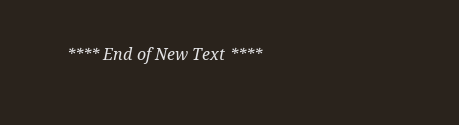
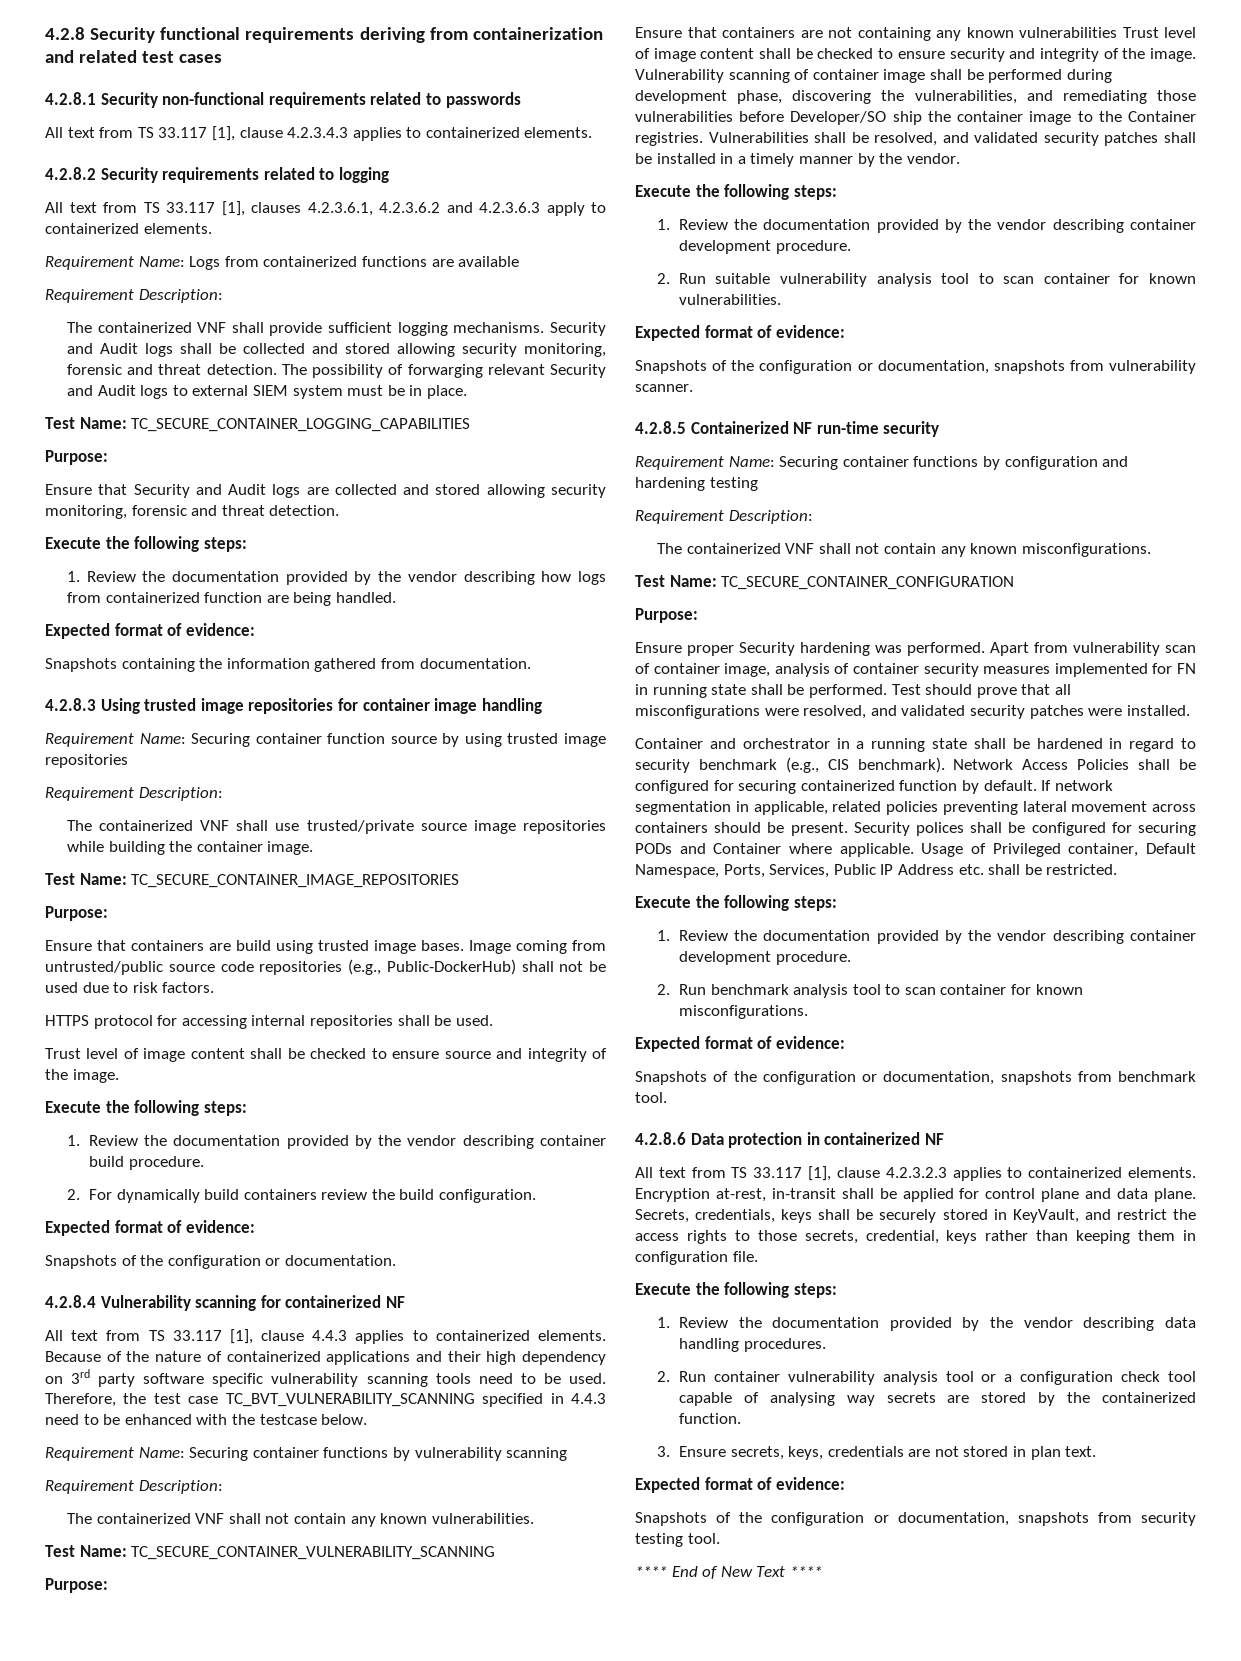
+ 4.2.8 Security functional requirements deriving from containerization and related test cases
+ 4.2.8.1 Security non-functional requirements related to passwords
+ All text from TS 33.117 [1], clause 4.2.3.4.3 applies to containerized elements.
+ 4.2.8.2 Security requirements related to logging
+ All text from TS 33.117 [1], clauses 4.2.3.6.1, 4.2.3.6.2 and 4.2.3.6.3 apply to containerized elements.
+ Requirement Name: Logs from containerized functions are available
+ Requirement Description:
+ The containerized VNF shall provide sufficient logging mechanisms. Security and Audit logs shall be collected and stored allowing security monitoring, forensic and threat detection. The possibility of forwarging relevant Security and Audit logs to external SIEM system must be in place.
+ Test Name: TC_SECURE_CONTAINER_LOGGING_CAPABILITIES
+ Purpose:
+ Ensure that Security and Audit logs are collected and stored allowing security monitoring, forensic and threat detection.
+ Execute the following steps:
+ 1. Review the documentation provided by the vendor describing how logs from containerized function are being handled.
+ Expected format of evidence:
+ Snapshots containing the information gathered from documentation.
+ 4.2.8.3 Using trusted image repositories for container image handling
+ Requirement Name: Securing container function source by using trusted image repositories
+ Requirement Description:
+ The containerized VNF shall use trusted/private source image repositories while building the container image.
+ Test Name: TC_SECURE_CONTAINER_IMAGE_REPOSITORIES
+ Purpose:
+ Ensure that containers are build using trusted image bases. Image coming from untrusted/public source code repositories (e.g., Public-DockerHub) shall not be used due to risk factors.
+ HTTPS protocol for accessing internal repositories shall be used.
+ Trust level of image content shall be checked to ensure source and integrity of the image.
+ Execute the following steps:
+ 1. Review the documentation provided by the vendor describing container build procedure.
+ 2. For dynamically build containers review the build configuration.
+ Expected format of evidence:
+ Snapshots of the configuration or documentation.
+ 4.2.8.4 Vulnerability scanning for containerized NF
+ All text from TS 33.117 [1], clause 4.4.3 applies to containerized elements. Because of the nature of containerized applications and their high dependency on 3rd party software specific vulnerability scanning tools need to be used. Therefore, the test case TC_BVT_VULNERABILITY_SCANNING specified in 4.4.3 need to be enhanced with the testcase below.
+ Requirement Name: Securing container functions by vulnerability scanning
+ Requirement Description:
+ The containerized VNF shall not contain any known vulnerabilities.
+ Test Name: TC_SECURE_CONTAINER_VULNERABILITY_SCANNING
+ Purpose:
+ Ensure that containers are not containing any known vulnerabilities Trust level of image content shall be checked to ensure security and integrity of the image. Vulnerability scanning of container image shall be performed during development phase, discovering the vulnerabilities, and remediating those vulnerabilities before Developer/SO ship the container image to the Container registries. Vulnerabilities shall be resolved, and validated security patches shall be installed in a timely manner by the vendor.
+ Execute the following steps:
+ 1. Review the documentation provided by the vendor describing container development procedure.
+ 2. Run suitable vulnerability analysis tool to scan container for known vulnerabilities.
+ Expected format of evidence:
+ Snapshots of the configuration or documentation, snapshots from vulnerability scanner.
+ 4.2.8.5 Containerized NF run-time security
+ Requirement Name: Securing container functions by configuration and hardening testing
+ Requirement Description:
+ The containerized VNF shall not contain any known misconfigurations.
+ Test Name: TC_SECURE_CONTAINER_CONFIGURATION
+ Purpose:
+ Ensure proper Security hardening was performed. Apart from vulnerability scan of container image, analysis of container security measures implemented for FN in running state shall be performed. Test should prove that all misconfigurations were resolved, and validated security patches were installed.
+ Container and orchestrator in a running state shall be hardened in regard to security benchmark (e.g., CIS benchmark). Network Access Policies shall be configured for securing containerized function by default. If network segmentation in applicable, related policies preventing lateral movement across containers should be present. Security polices shall be configured for securing PODs and Container where applicable. Usage of Privileged container, Default Namespace, Ports, Services, Public IP Address etc. shall be restricted.
+ Execute the following steps:
+ 1. Review the documentation provided by the vendor describing container development procedure.
+ 2. Run benchmark analysis tool to scan container for known misconfigurations.
+ Expected format of evidence:
+ Snapshots of the configuration or documentation, snapshots from benchmark tool.
+ 4.2.8.6 Data protection in containerized NF
+ All text from TS 33.117 [1], clause 4.2.3.2.3 applies to containerized elements. Encryption at-rest, in-transit shall be applied for control plane and data plane. Secrets, credentials, keys shall be securely stored in KeyVault, and restrict the access rights to those secrets, credential, keys rather than keeping them in configuration file.
+ Execute the following steps:
+ 1. Review the documentation provided by the vendor describing data handling procedures.
+ 2. Run container vulnerability analysis tool or a configuration check tool capable of analysing way secrets are stored by the containerized function.
+ 3. Ensure secrets, keys, credentials are not stored in plan text.
+ Expected format of evidence:
+ Snapshots of the configuration or documentation, snapshots from security testing tool.

